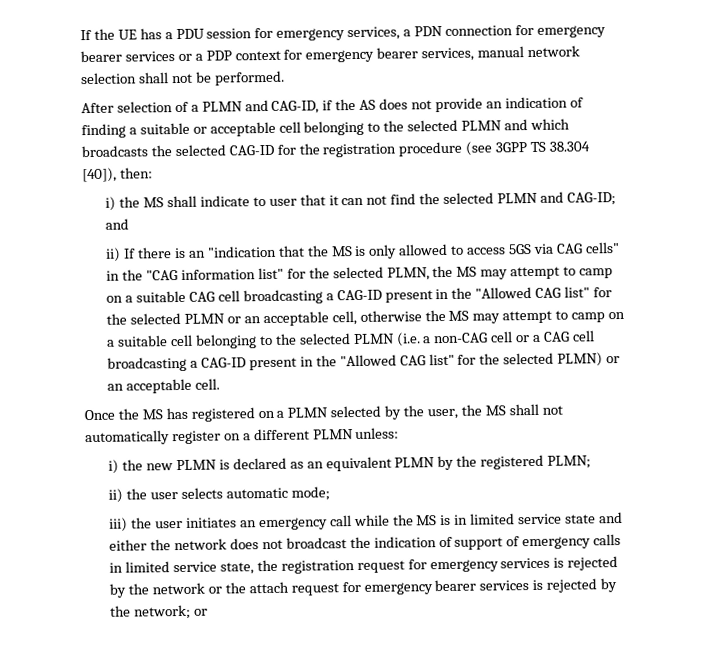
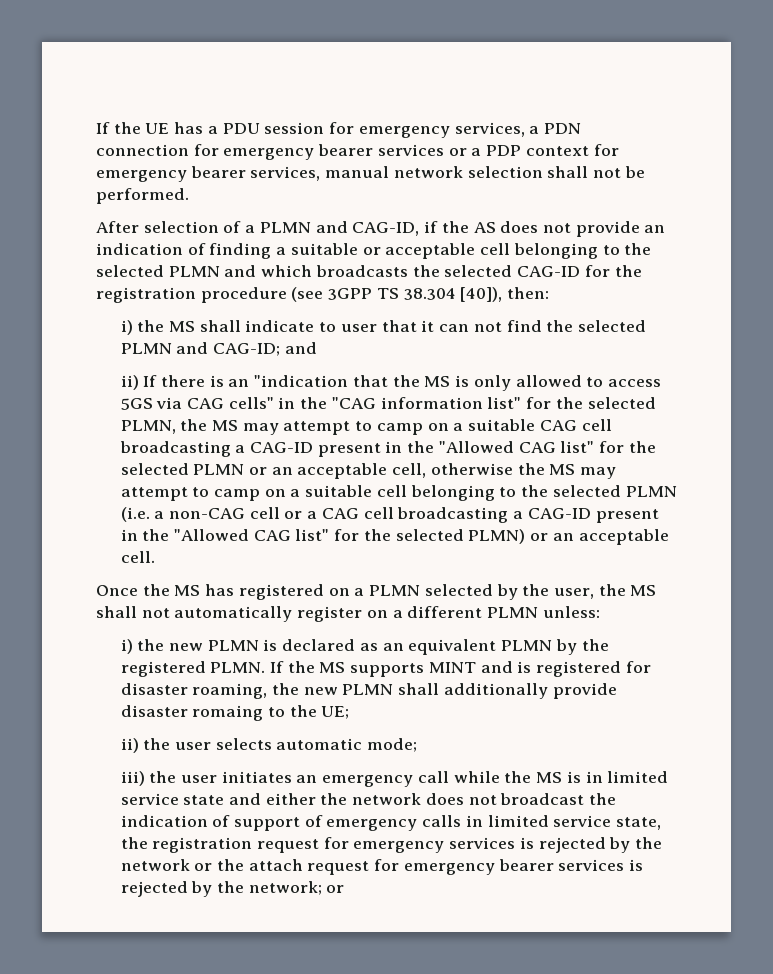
- i) the new PLMN is declared as an equivalent PLMN by the registered PLMN;
+ i) the new PLMN is declared as an equivalent PLMN by the registered PLMN. If the MS supports MINT and is registered for disaster roaming, the new PLMN shall additionally provide disaster romaing to the UE;

